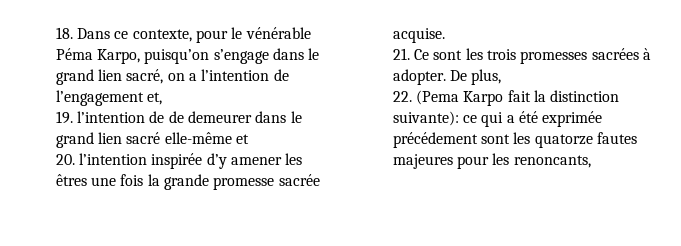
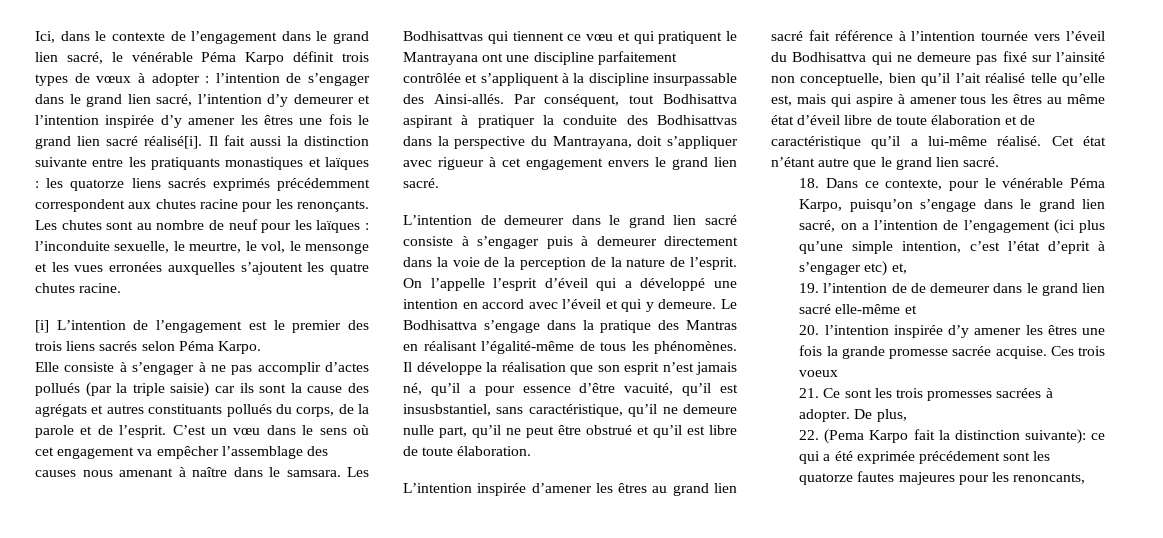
+ Ici, dans le contexte de l’engagement dans le grand lien sacré, le vénérable Péma Karpo définit trois types de vœux à adopter : l’intention de s’engager dans le grand lien sacré, l’intention d’y demeurer et l’intention inspirée d’y amener les êtres une fois le grand lien sacré réalisé[i]. Il fait aussi la distinction suivante entre les pratiquants monastiques et laïques : les quatorze liens sacrés exprimés précédemment correspondent aux chutes racine pour les renonçants. Les chutes sont au nombre de neuf pour les laïques : l’inconduite sexuelle, le meurtre, le vol, le mensonge et les vues erronées auxquelles s’ajoutent les quatre chutes racine.
+ [i] L’intention de l’engagement est le premier des trois liens sacrés selon Péma Karpo.
+ Elle consiste à s’engager à ne pas accomplir d’actes pollués (par la triple saisie) car ils sont la cause des agrégats et autres constituants pollués du corps, de la parole et de l’esprit. C’est un vœu dans le sens où cet engagement va empêcher l’assemblage des causes nous amenant à naître dans le samsara. Les Bodhisattvas qui tiennent ce vœu et qui pratiquent le Mantrayana ont une discipline parfaitement contrôlée et s’appliquent à la discipline insurpassable des Ainsi-allés. Par conséquent, tout Bodhisattva aspirant à pratiquer la conduite des Bodhisattvas dans la perspective du Mantrayana, doit s’appliquer avec rigueur à cet engagement envers le grand lien sacré.
+ L’intention de demeurer dans le grand lien sacré consiste à s’engager puis à demeurer directement dans la voie de la perception de la nature de l’esprit. On l’appelle l’esprit d’éveil qui a développé une intention en accord avec l’éveil et qui y demeure. Le Bodhisattva s’engage dans la pratique des Mantras en réalisant l’égalité-même de tous les phénomènes. Il développe la réalisation que son esprit n’est jamais né, qu’il a pour essence d’être vacuité, qu’il est insusbstantiel, sans caractéristique, qu’il ne demeure nulle part, qu’il ne peut être obstrué et qu’il est libre de toute élaboration.
+ L’intention inspirée d’amener les êtres au grand lien sacré fait référence à l’intention tournée vers l’éveil du Bodhisattva qui ne demeure pas fixé sur l’ainsité non conceptuelle, bien qu’il l’ait réalisé telle qu’elle est, mais qui aspire à amener tous les êtres au même état d’éveil libre de toute élaboration et de caractéristique qu’il a lui-même réalisé. Cet état n’étant autre que le grand lien sacré.
- 18. Dans ce contexte, pour le vénérable Péma Karpo, puisqu’on s’engage dans le grand lien sacré, on a l’intention de l’engagement et,
+ 18. Dans ce contexte, pour le vénérable Péma Karpo, puisqu’on s’engage dans le grand lien sacré, on a l’intention de l’engagement (ici plus qu’une simple intention, c’est l’état d’eprit à s’engager etc) et,
+ Ces trois voeux

